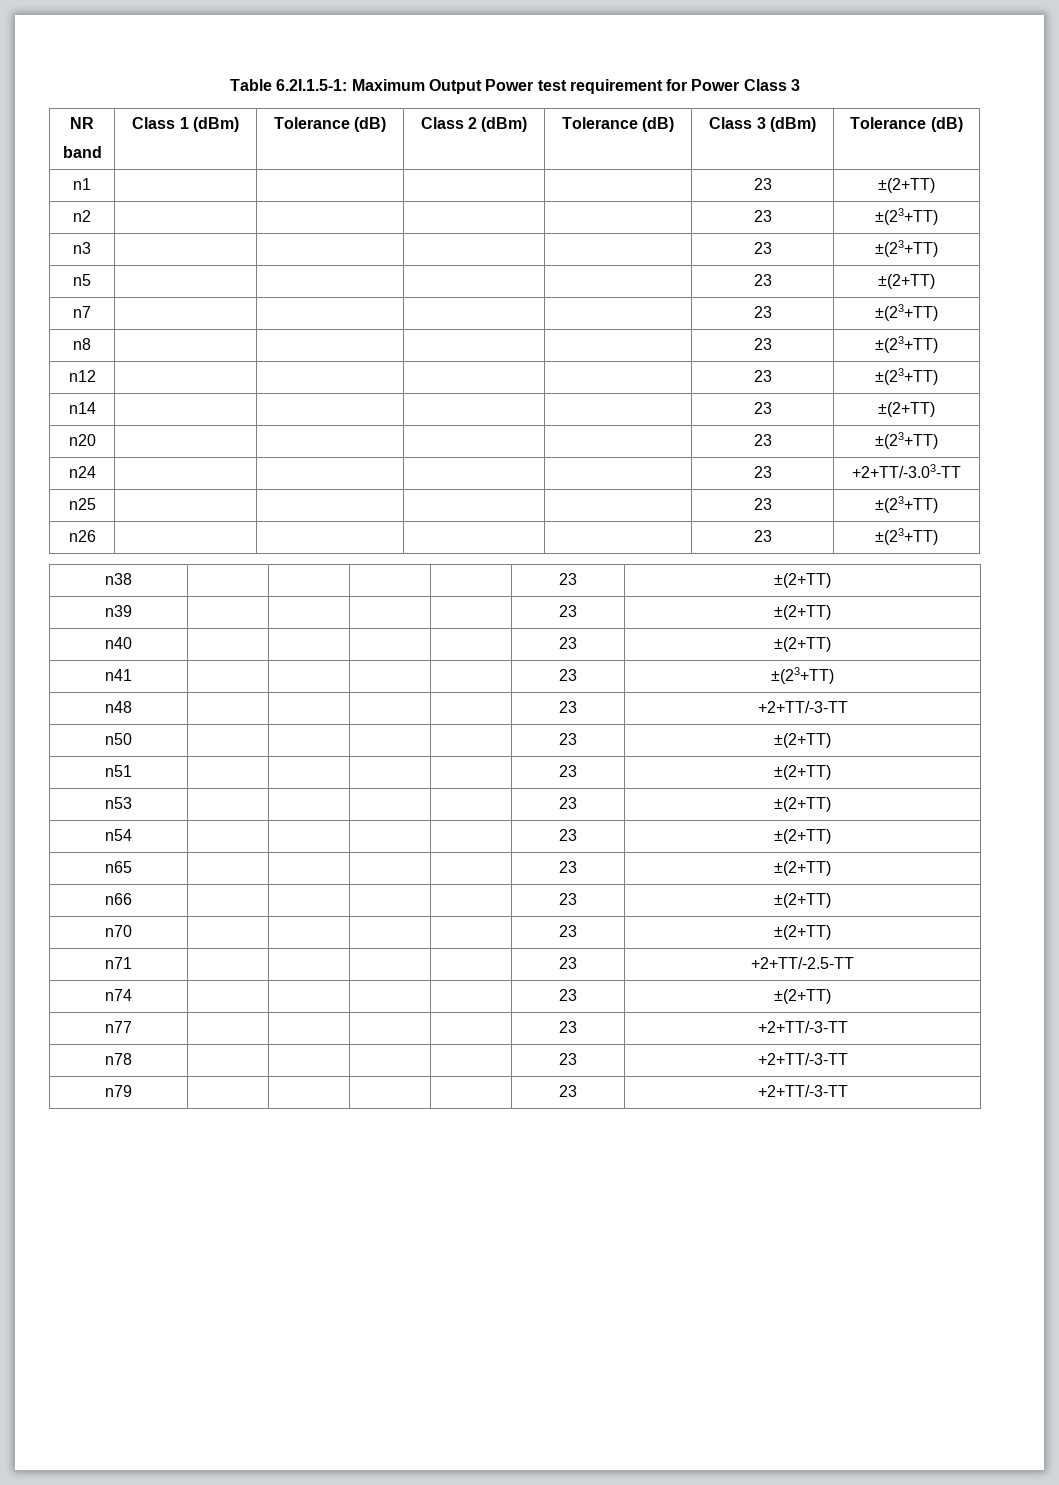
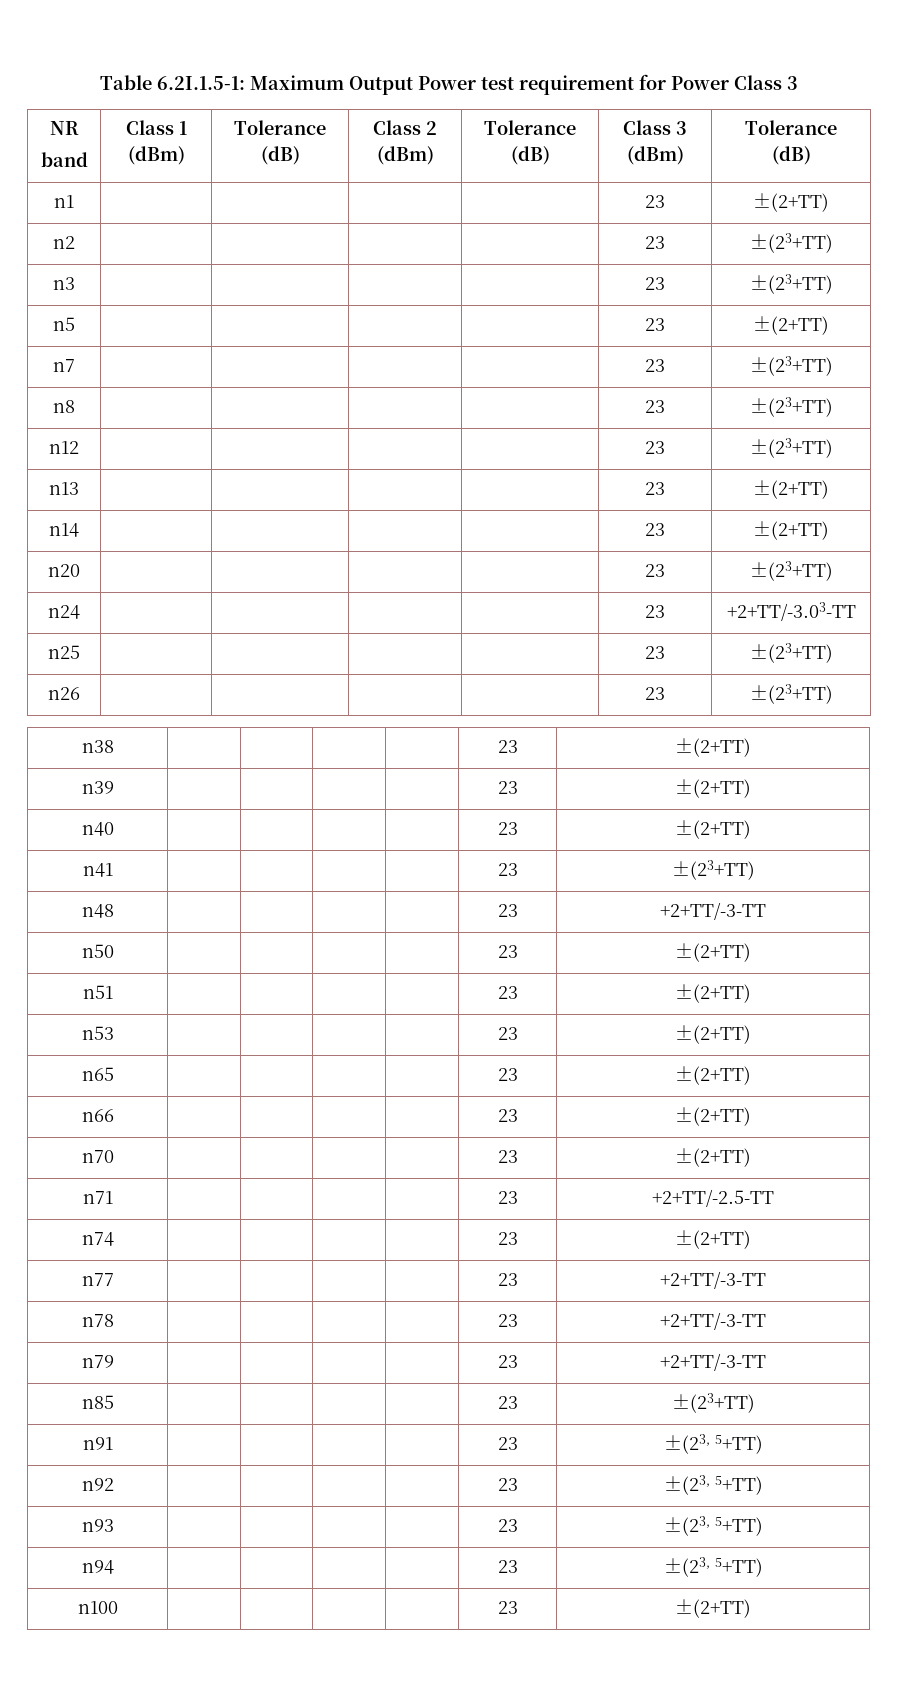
+ n13 | | | | | 23 | ±(2+TT)
- n54 | | | | | 23 | ±(2+TT)
+ n85 | | | | | 23 | ±(23+TT)
+ n91 | | | | | 23 | ±(23, 5+TT)
+ n92 | | | | | 23 | ±(23, 5+TT)
+ n93 | | | | | 23 | ±(23, 5+TT)
+ n94 | | | | | 23 | ±(23, 5+TT)
+ n100 | | | | | 23 | ±(2+TT)

